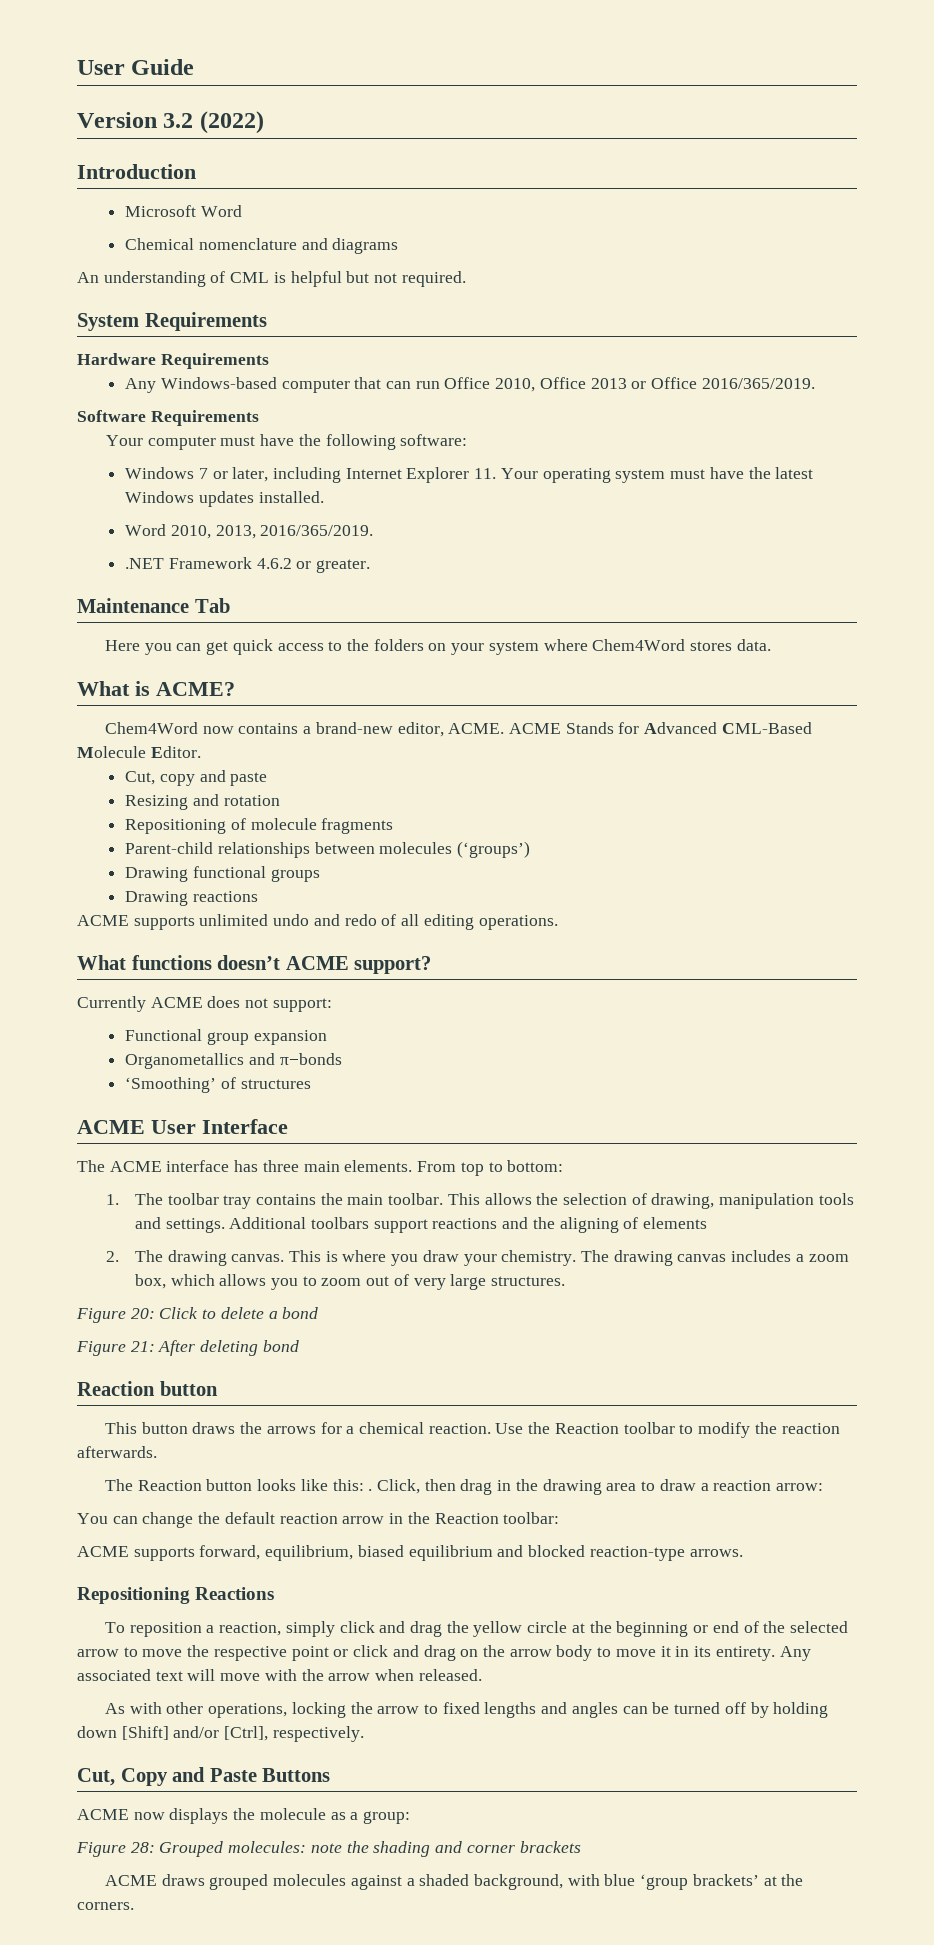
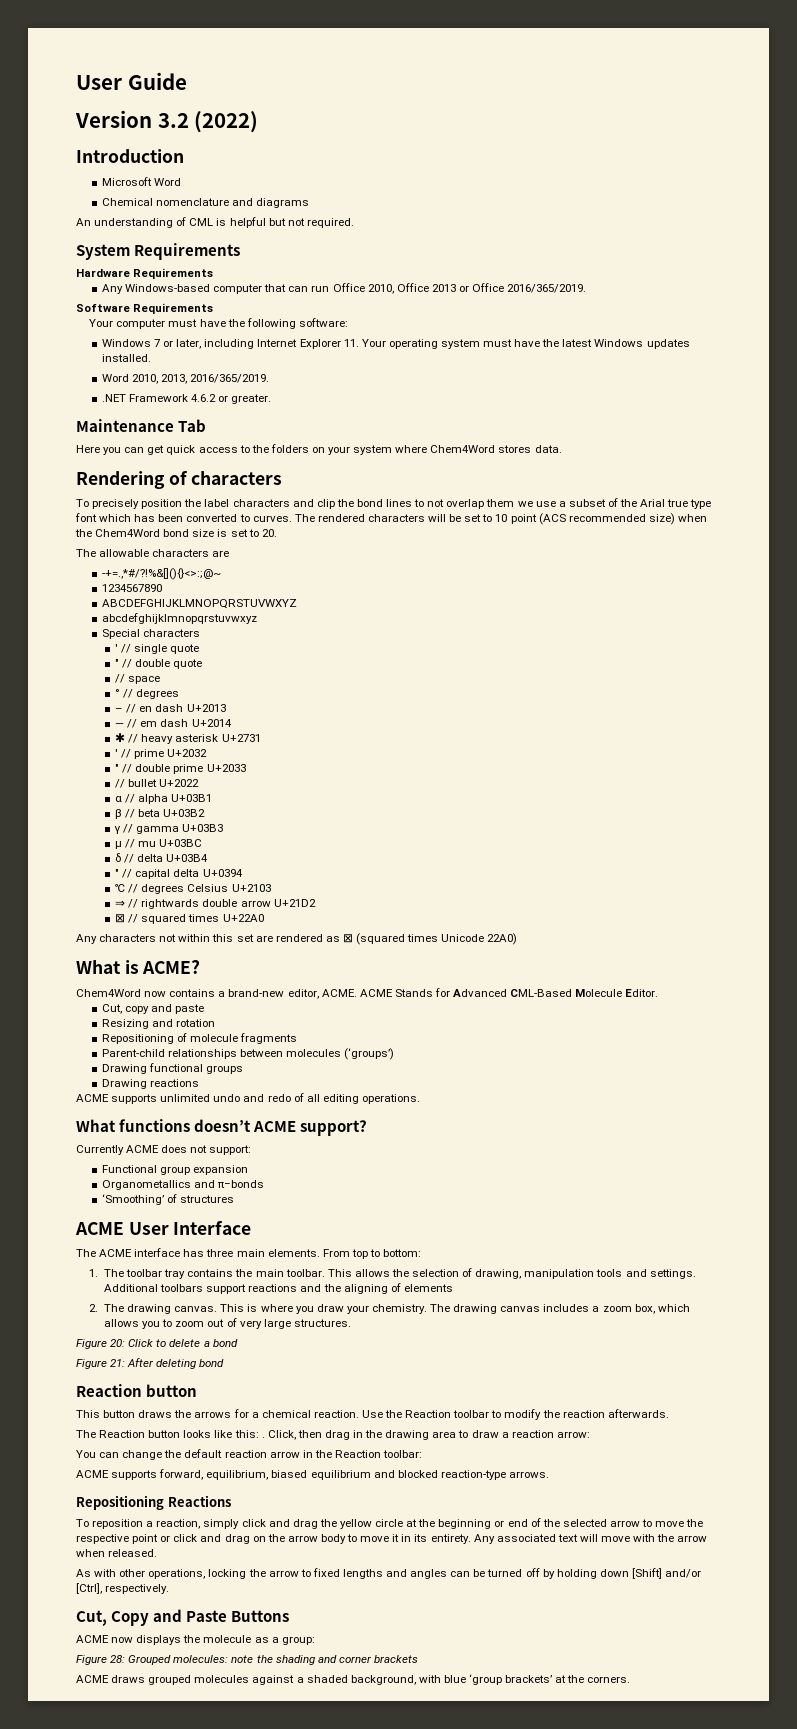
+ Rendering of characters
+ To precisely position the label characters and clip the bond lines to not overlap them we use a subset of the Arial true type font which has been converted to curves. The rendered characters will be set to 10 point (ACS recommended size) when the Chem4Word bond size is set to 20.
+ The allowable characters are
+ -+=.,*#/?!%&[](){}<>:;@~
+ 1234567890
+ ABCDEFGHIJKLMNOPQRSTUVWXYZ
+ abcdefghijklmnopqrstuvwxyz
+ Special characters
+ ' // single quote
+ " // double quote
+ // space
+ ° // degrees
+ – // en dash U+2013
+ — // em dash U+2014
+ ✱ // heavy asterisk U+2731
+ ′ // prime U+2032
+ ″ // double prime U+2033
+ // bullet U+2022
+ α // alpha U+03B1
+ β // beta U+03B2
+ γ // gamma U+03B3
+ μ // mu U+03BC
+ δ // delta U+03B4
+ " // capital delta U+0394
+ ℃ // degrees Celsius U+2103
+ ⇒ // rightwards double arrow U+21D2
+ ⊠ // squared times U+22A0
+ Any characters not within this set are rendered as ⊠ (squared times Unicode 22A0)

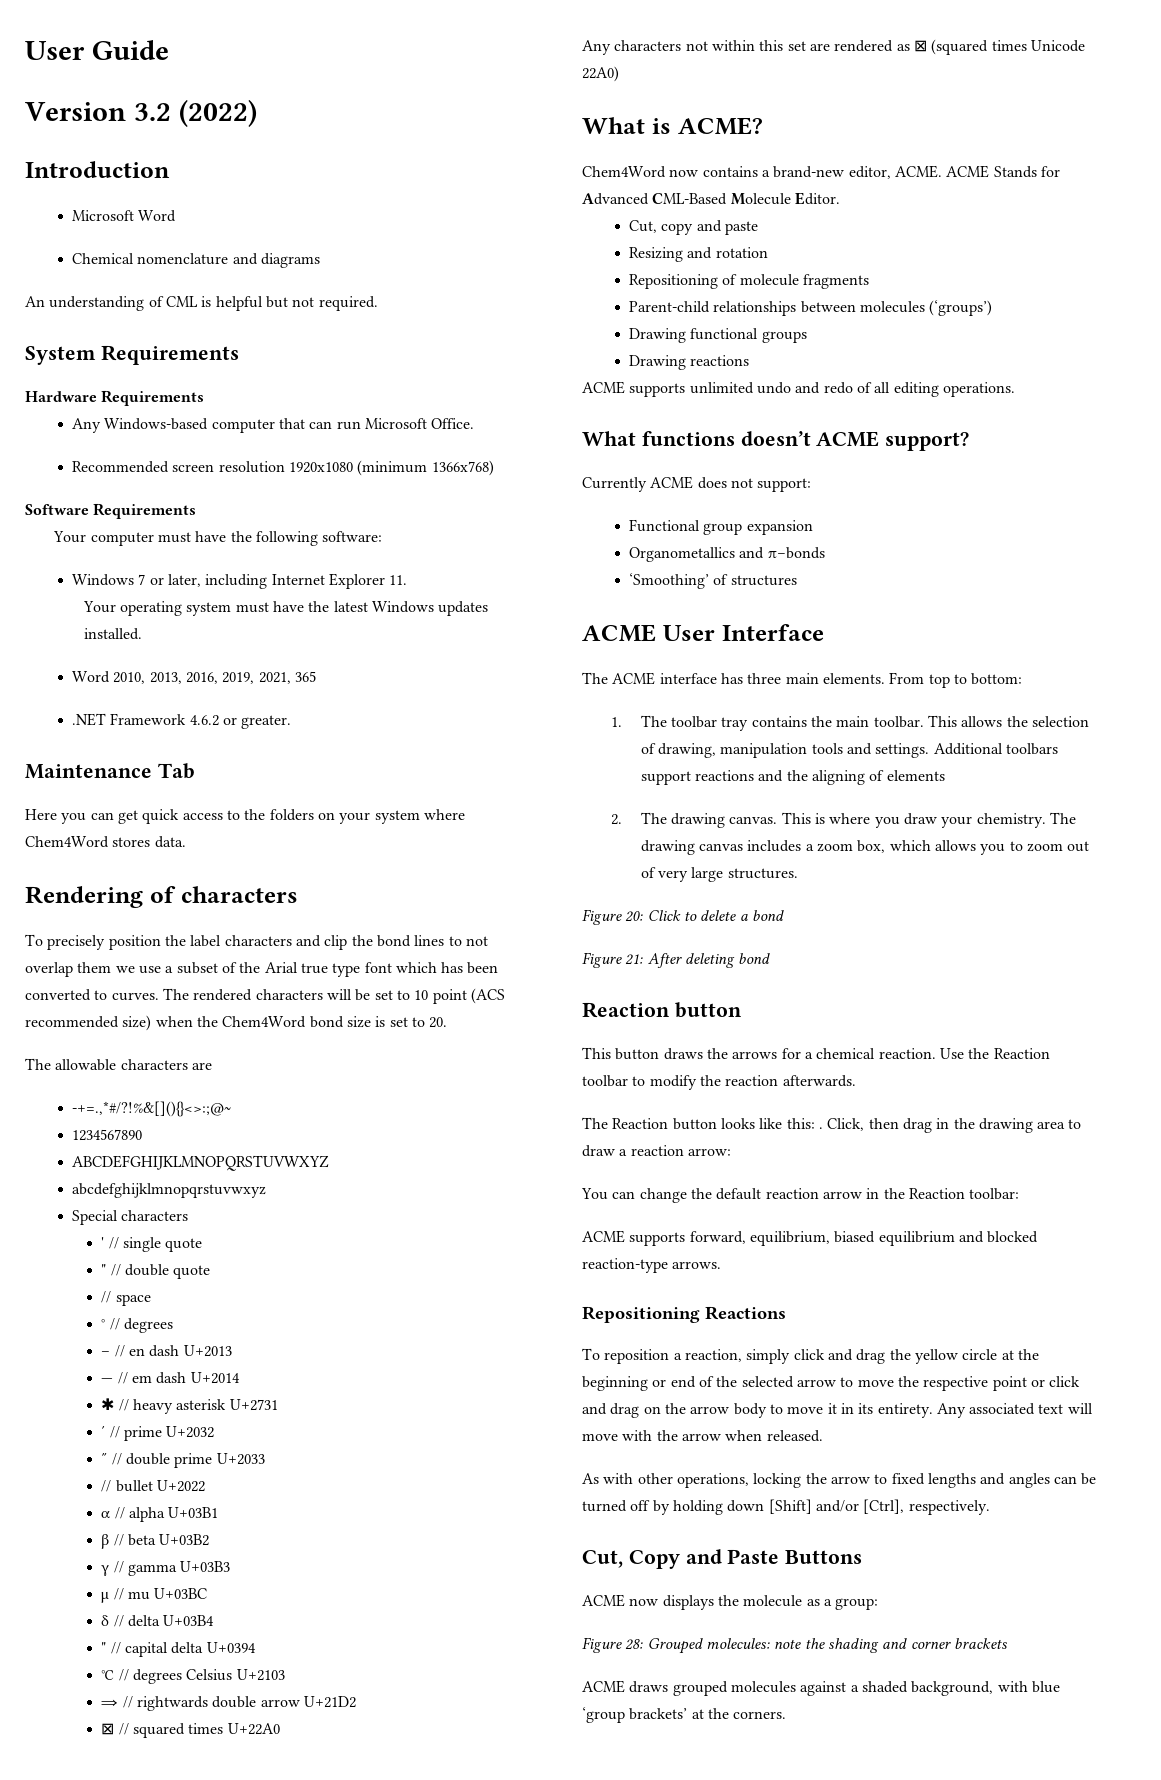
- Any Windows-based computer that can run Office 2010, Office 2013 or Office 2016/365/2019.
+ Any Windows-based computer that can run Microsoft Office.
+ Recommended screen resolution 1920x1080 (minimum 1366x768)
- Windows 7 or later, including Internet Explorer 11. Your operating system must have the latest Windows updates installed.
+ Windows 7 or later, including Internet Explorer 11.
+ Your operating system must have the latest Windows updates installed.
- Word 2010, 2013, 2016/365/2019.
+ Word 2010, 2013, 2016, 2019, 2021, 365

